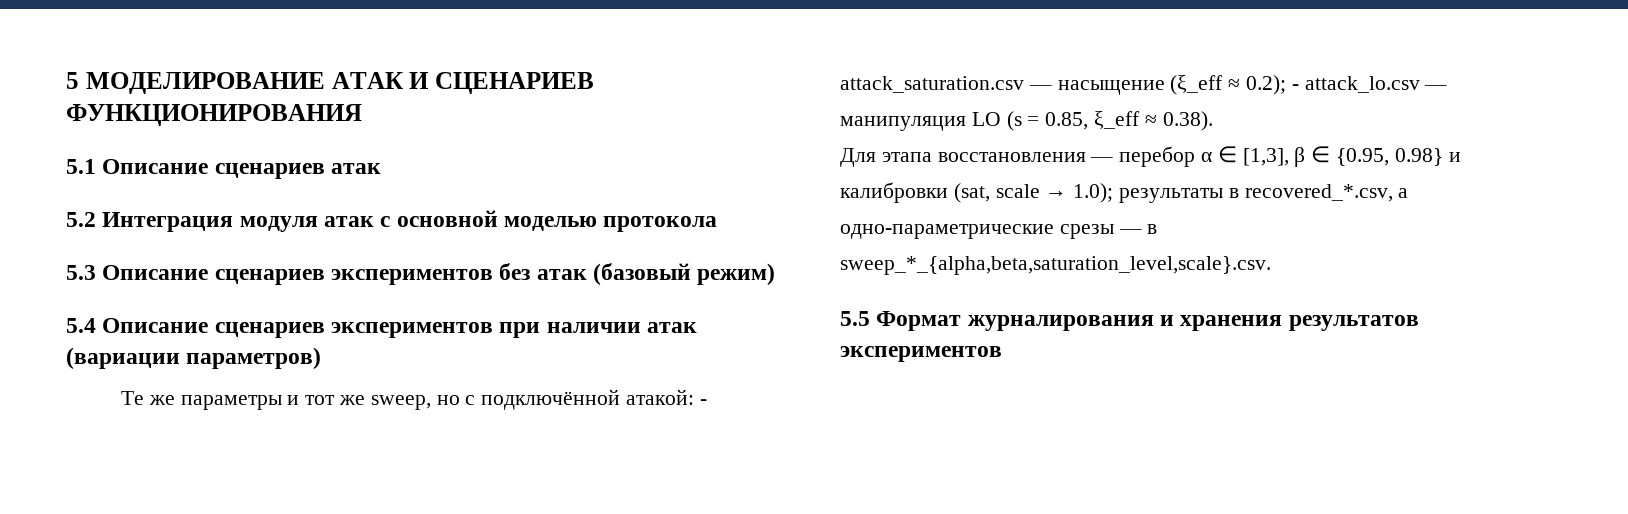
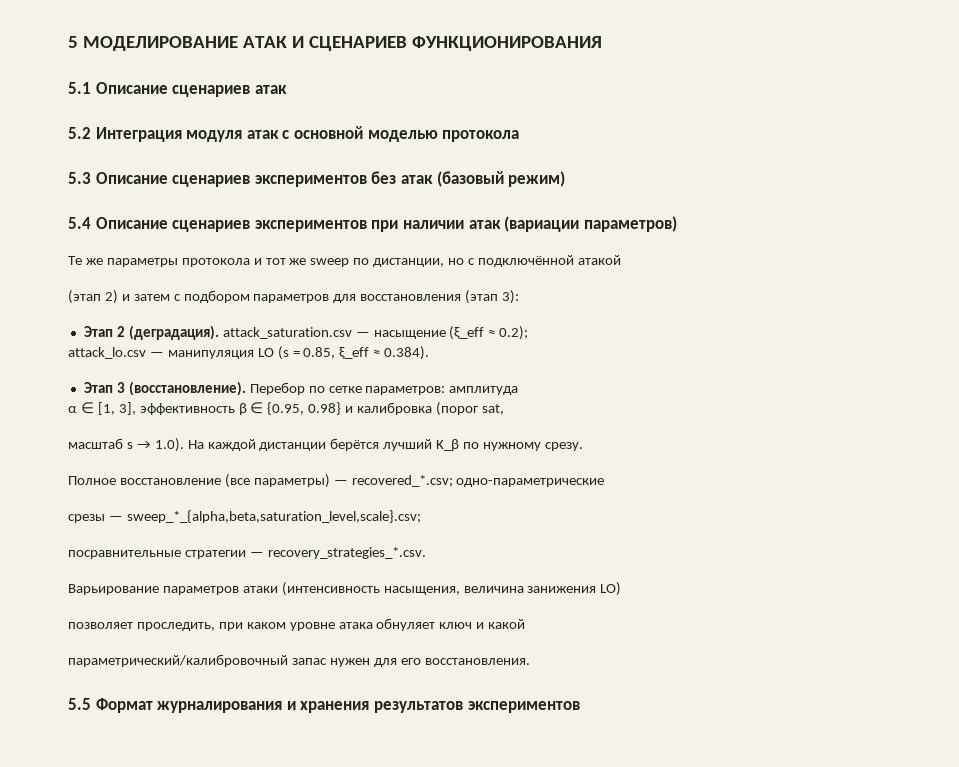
- Те же параметры и тот же sweep, но с подключённой атакой: - attack_saturation.csv — насыщение (ξ_eff ≈ 0.2); - attack_lo.csv — манипуляция LO (s = 0.85, ξ_eff ≈ 0.38).
- Для этапа восстановления — перебор α ∈ [1,3], β ∈ {0.95, 0.98} и калибровки (sat, scale → 1.0); результаты в recovered_*.csv, а одно-параметрические срезы — в sweep_*_{alpha,beta,saturation_level,scale}.csv.
+ Те же параметры протокола и тот же sweep по дистанции, но с подключённой атакой
+ (этап 2) и затем с подбором параметров для восстановления (этап 3):
+ Этап 2 (деградация). attack_saturation.csv — насыщение (ξ_eff ≈ 0.2);
+ attack_lo.csv — манипуляция LO (s = 0.85, ξ_eff ≈ 0.384).
+ Этап 3 (восстановление). Перебор по сетке параметров: амплитуда
+ α ∈ [1, 3], эффективность β ∈ {0.95, 0.98} и калибровка (порог sat,
+ масштаб s → 1.0). На каждой дистанции берётся лучший K_β по нужному срезу.
+ Полное восстановление (все параметры) — recovered_*.csv; одно-параметрические
+ срезы — sweep_*_{alpha,beta,saturation_level,scale}.csv;
+ посравнительные стратегии — recovery_strategies_*.csv.
+ Варьирование параметров атаки (интенсивность насыщения, величина занижения LO)
+ позволяет проследить, при каком уровне атака обнуляет ключ и какой
+ параметрический/калибровочный запас нужен для его восстановления.

